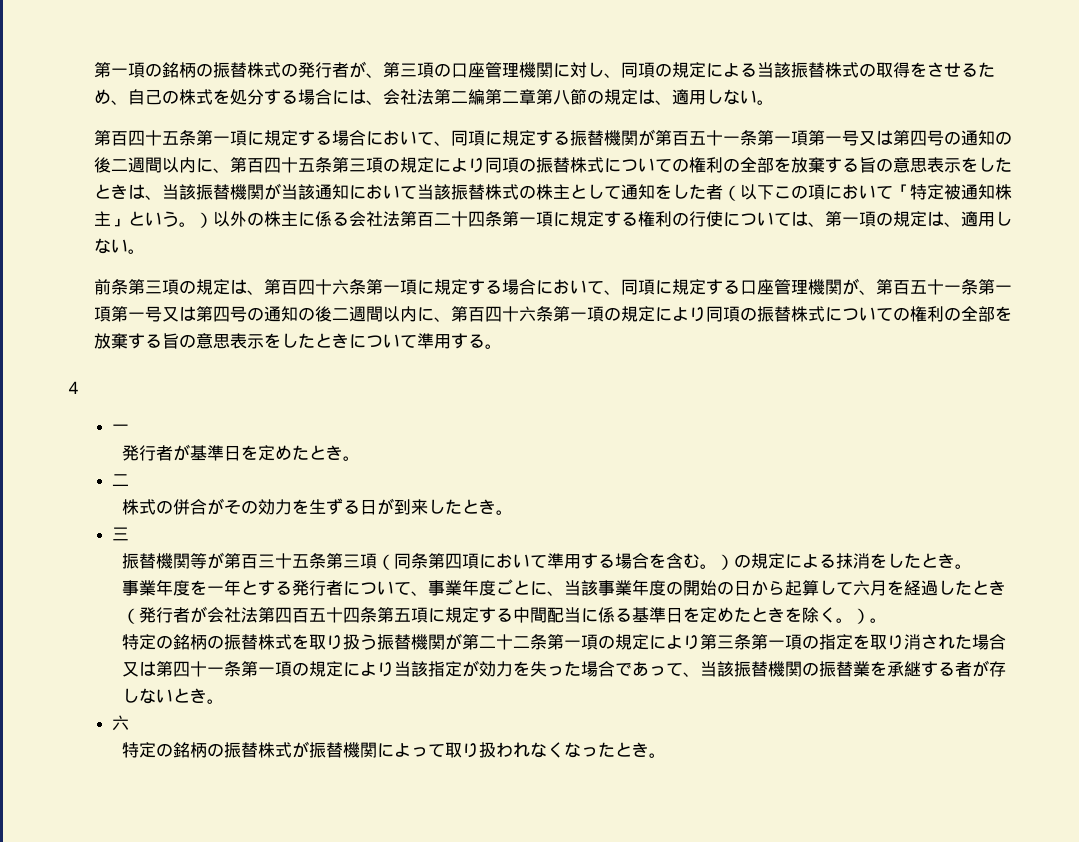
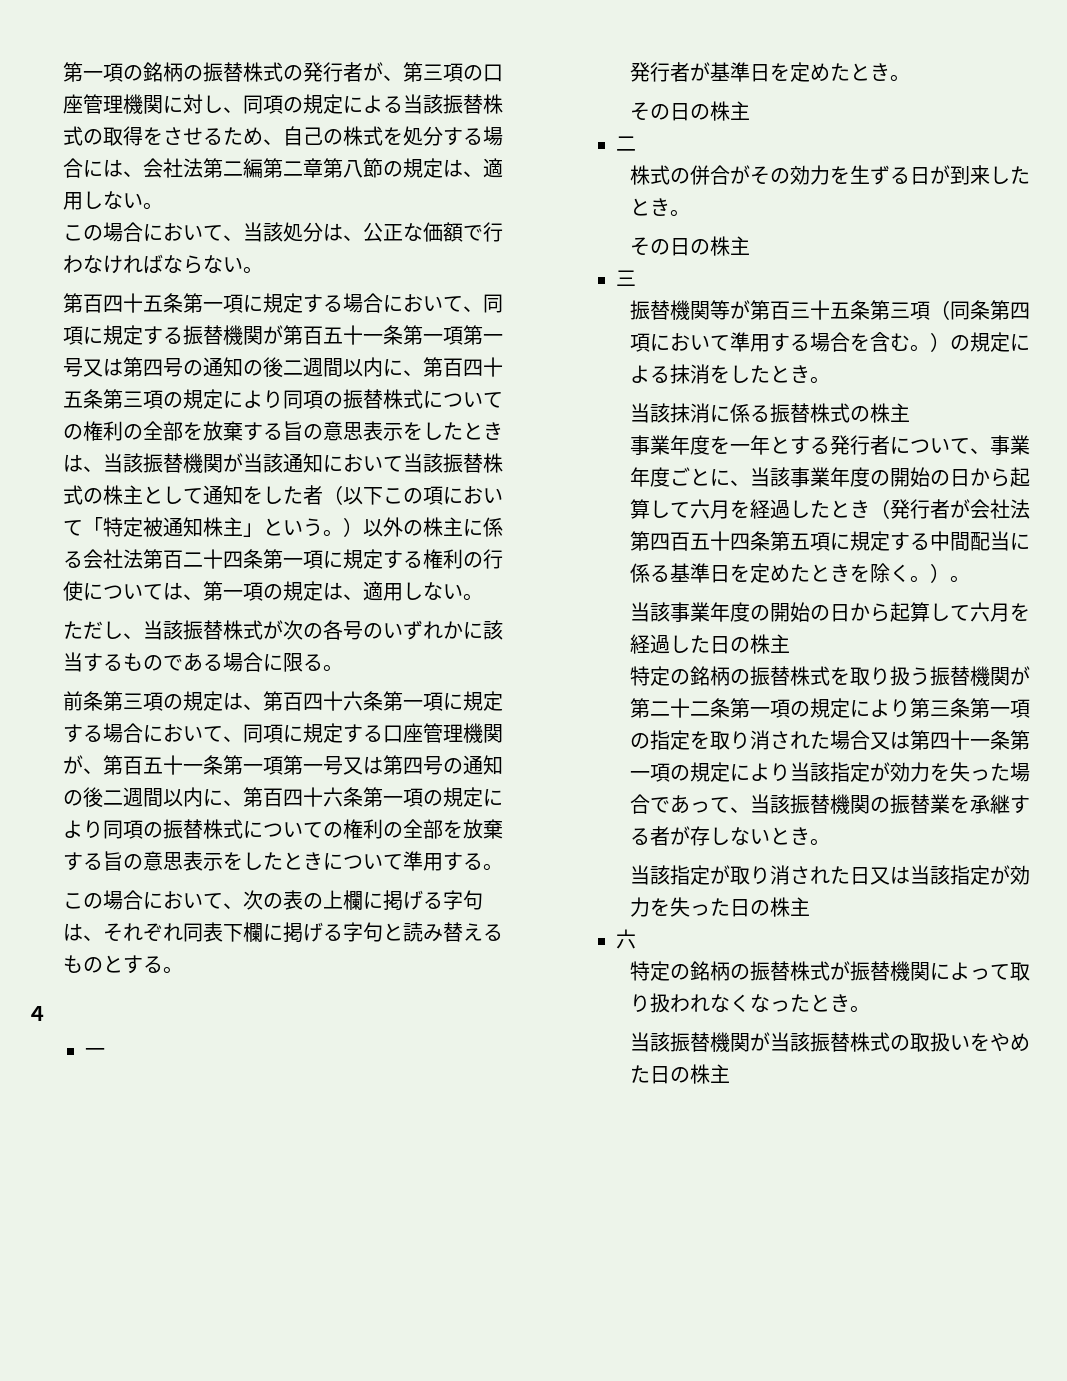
+ この場合において、当該処分は、公正な価額で行わなければならない。
+ ただし、当該振替株式が次の各号のいずれかに該当するものである場合に限る。
+ この場合において、次の表の上欄に掲げる字句は、それぞれ同表下欄に掲げる字句と読み替えるものとする。
  発行者が基準日を定めたとき。
+ その日の株主
  株式の併合がその効力を生ずる日が到来したとき。
+ その日の株主
+ 当該抹消に係る振替株式の株主
+ 当該事業年度の開始の日から起算して六月を経過した日の株主
+ 当該指定が取り消された日又は当該指定が効力を失った日の株主
+ 当該振替機関が当該振替株式の取扱いをやめた日の株主

